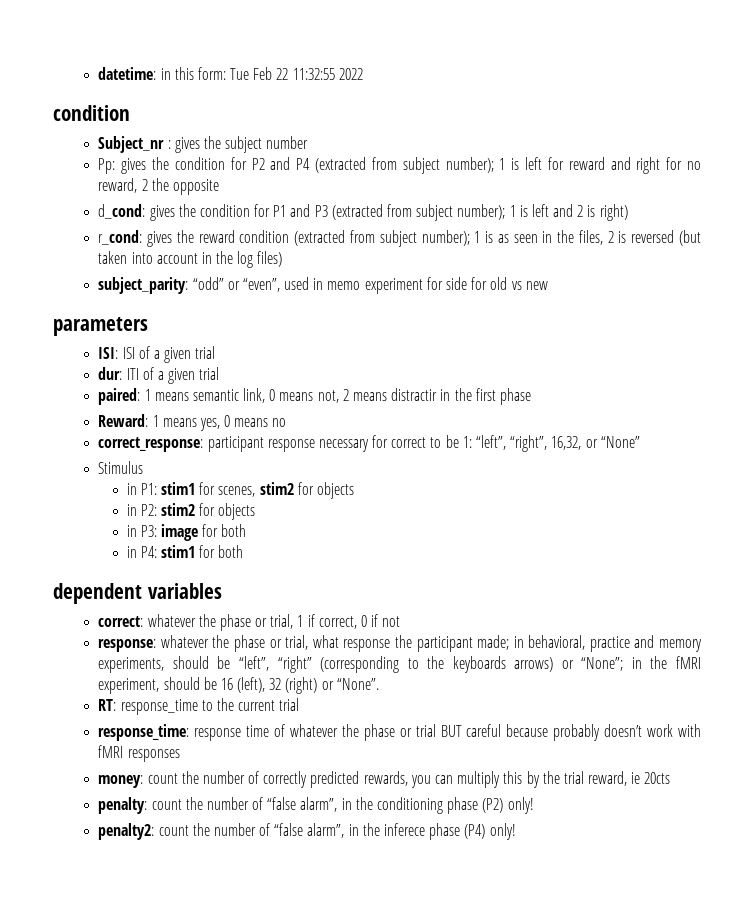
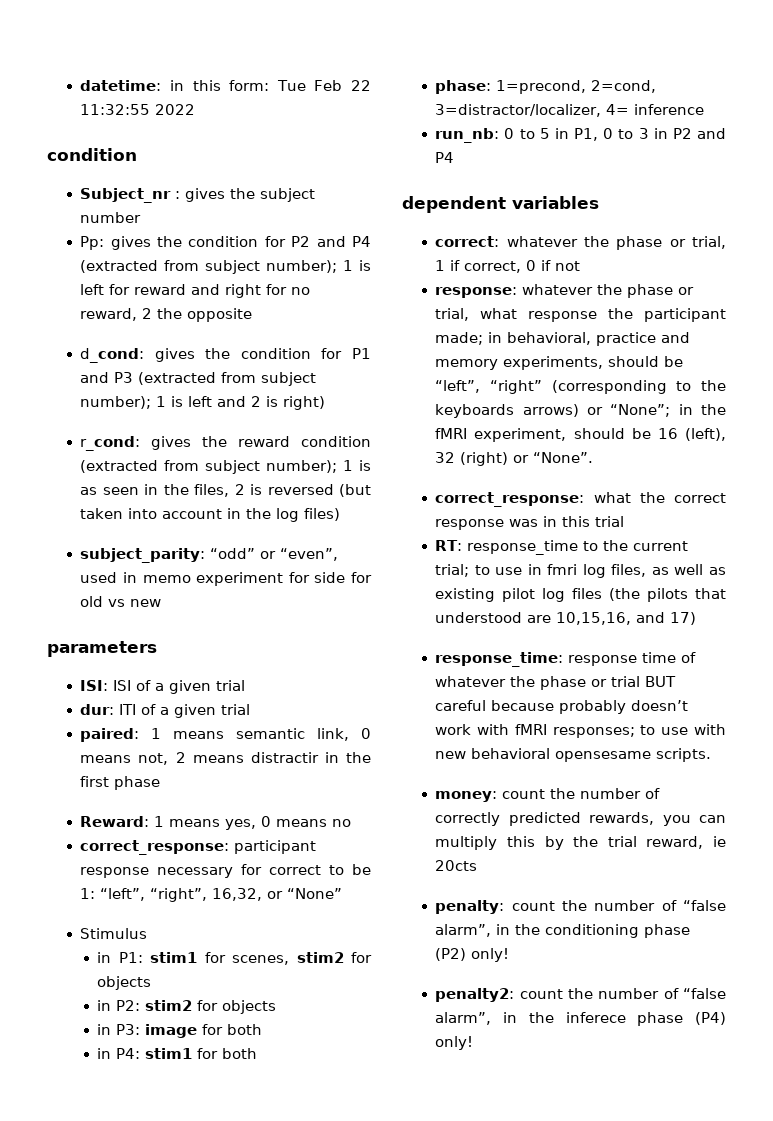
+ phase: 1=precond, 2=cond, 3=distractor/localizer, 4= inference
+ run_nb: 0 to 5 in P1, 0 to 3 in P2 and P4
+ correct_response: what the correct response was in this trial
- RT: response_time to the current trial
+ RT: response_time to the current trial; to use in fmri log files, as well as existing pilot log files (the pilots that understood are 10,15,16, and 17)
- response_time: response time of whatever the phase or trial BUT careful because probably doesn’t work with fMRI responses
+ response_time: response time of whatever the phase or trial BUT careful because probably doesn’t work with fMRI responses; to use with new behavioral opensesame scripts.

